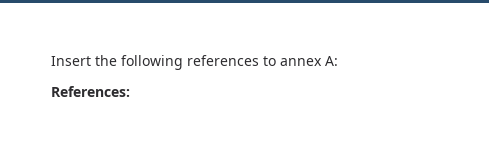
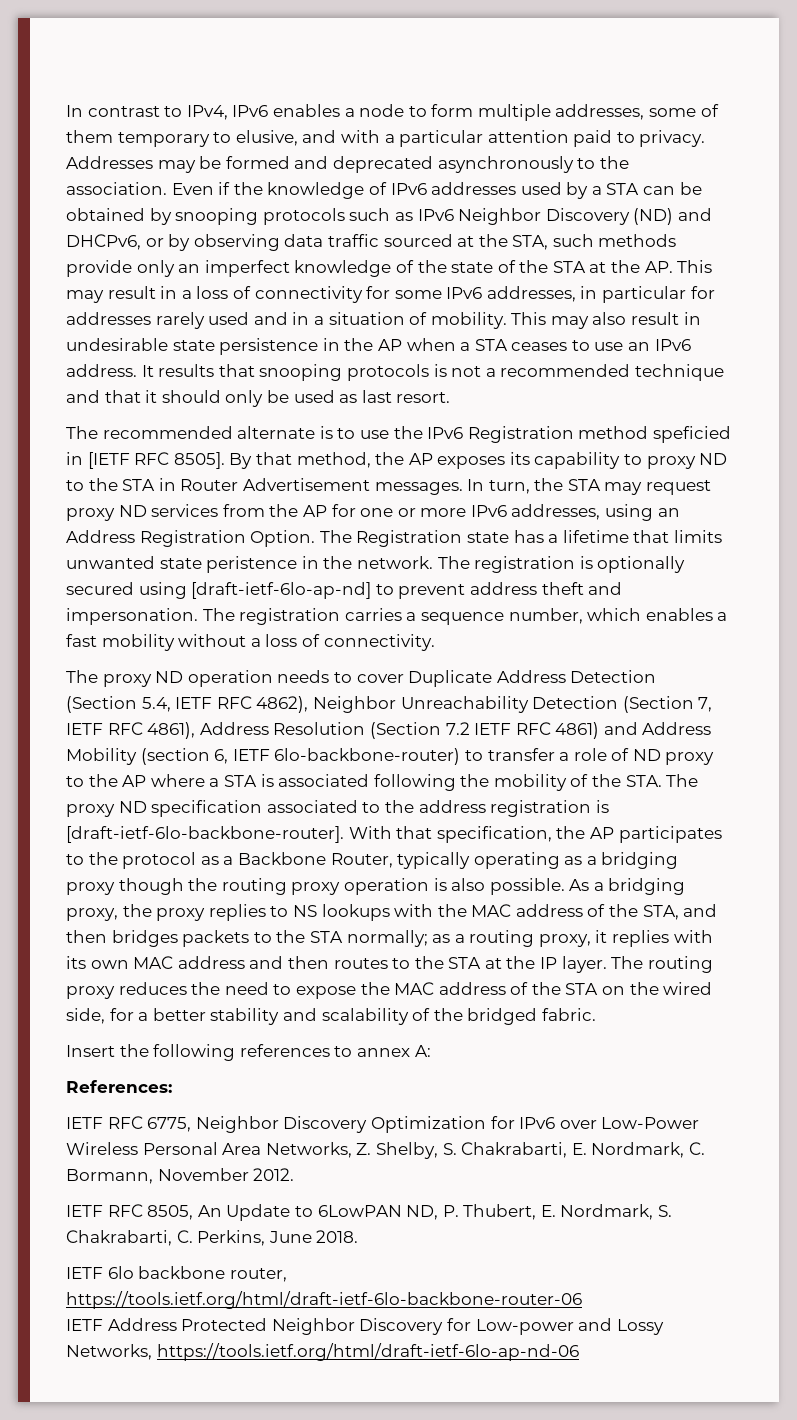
+ In contrast to IPv4, IPv6 enables a node to form multiple addresses, some of them temporary to elusive, and with a particular attention paid to privacy. Addresses may be formed and deprecated asynchronously to the association. Even if the knowledge of IPv6 addresses used by a STA can be obtained by snooping protocols such as IPv6 Neighbor Discovery (ND) and DHCPv6, or by observing data traffic sourced at the STA, such methods provide only an imperfect knowledge of the state of the STA at the AP. This may result in a loss of connectivity for some IPv6 addresses, in particular for addresses rarely used and in a situation of mobility. This may also result in undesirable state persistence in the AP when a STA ceases to use an IPv6 address. It results that snooping protocols is not a recommended technique and that it should only be used as last resort.
+ The recommended alternate is to use the IPv6 Registration method speficied in [IETF RFC 8505]. By that method, the AP exposes its capability to proxy ND to the STA in Router Advertisement messages. In turn, the STA may request proxy ND services from the AP for one or more IPv6 addresses, using an Address Registration Option. The Registration state has a lifetime that limits unwanted state peristence in the network. The registration is optionally secured using [draft-ietf-6lo-ap-nd] to prevent address theft and impersonation. The registration carries a sequence number, which enables a fast mobility without a loss of connectivity.
+ The proxy ND operation needs to cover Duplicate Address Detection (Section 5.4, IETF RFC 4862), Neighbor Unreachability Detection (Section 7, IETF RFC 4861), Address Resolution (Section 7.2 IETF RFC 4861) and Address Mobility (section 6, IETF 6lo-backbone-router) to transfer a role of ND proxy to the AP where a STA is associated following the mobility of the STA. The proxy ND specification associated to the address registration is [draft-ietf-6lo-backbone-router]. With that specification, the AP participates to the protocol as a Backbone Router, typically operating as a bridging proxy though the routing proxy operation is also possible. As a bridging proxy, the proxy replies to NS lookups with the MAC address of the STA, and then bridges packets to the STA normally; as a routing proxy, it replies with its own MAC address and then routes to the STA at the IP layer. The routing proxy reduces the need to expose the MAC address of the STA on the wired side, for a better stability and scalability of the bridged fabric.
+ IETF RFC 6775, Neighbor Discovery Optimization for IPv6 over Low-Power Wireless Personal Area Networks, Z. Shelby, S. Chakrabarti, E. Nordmark, C. Bormann, November 2012.
+ IETF RFC 8505, An Update to 6LowPAN ND, P. Thubert, E. Nordmark, S. Chakrabarti, C. Perkins, June 2018.
+ IETF 6lo backbone router, https://tools.ietf.org/html/draft-ietf-6lo-backbone-router-06
+ IETF Address Protected Neighbor Discovery for Low-power and Lossy Networks, https://tools.ietf.org/html/draft-ietf-6lo-ap-nd-06

